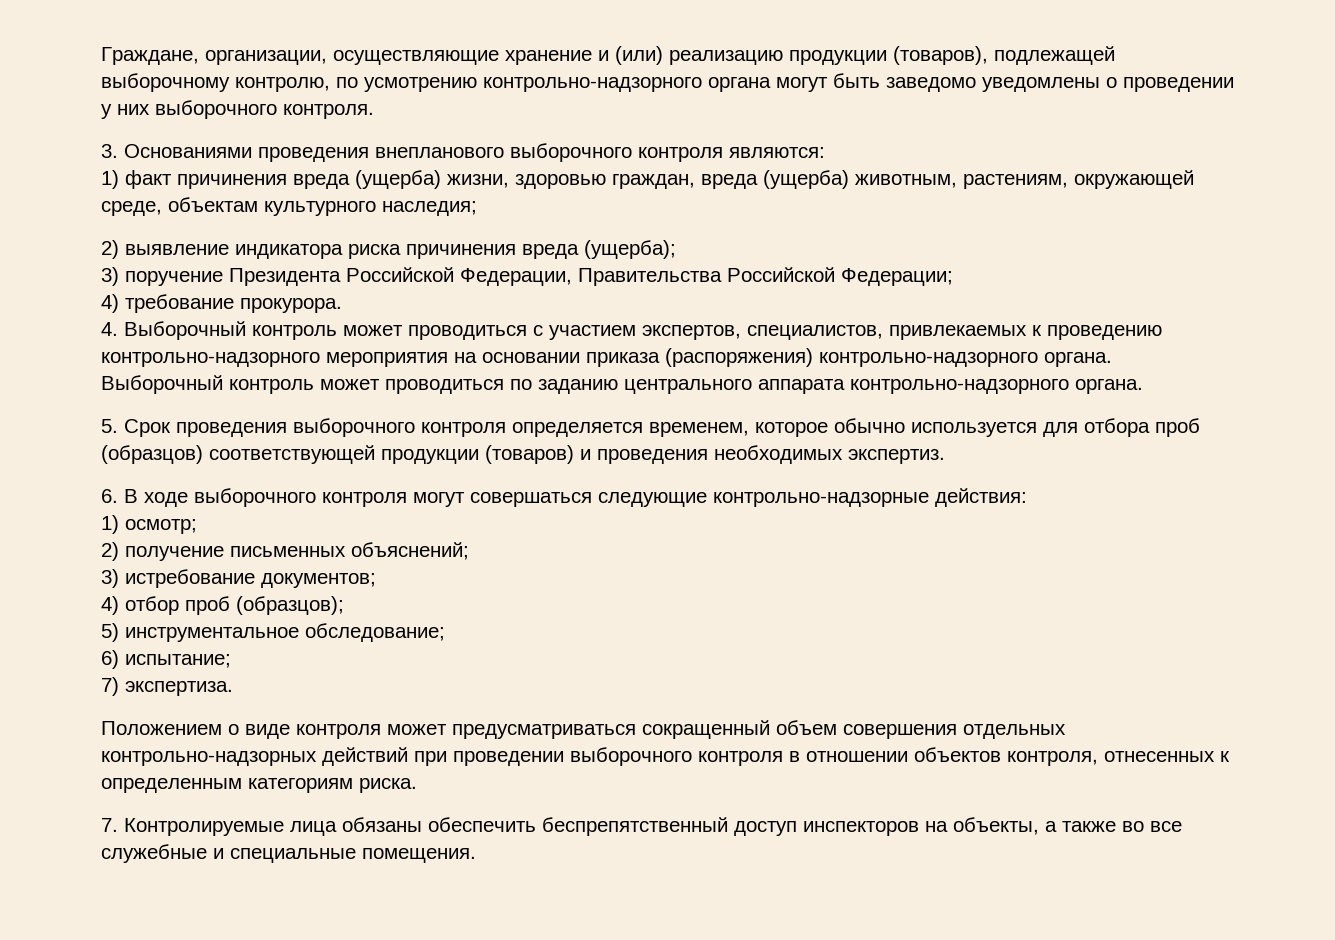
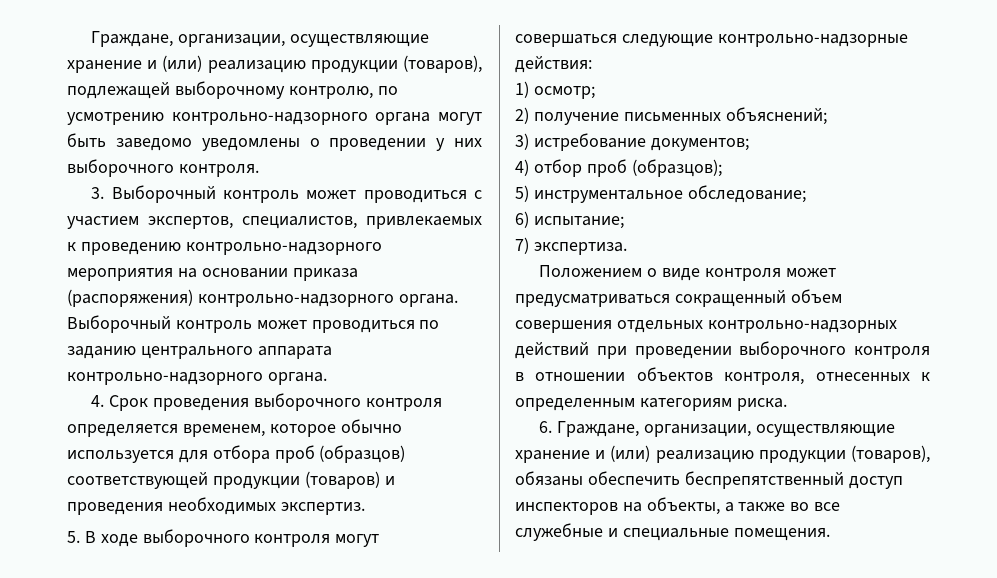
- 3. Основаниями проведения внепланового выборочного контроля являются:
- 1) факт причинения вреда (ущерба) жизни, здоровью граждан, вреда (ущерба) животным, растениям, окружающей среде, объектам культурного наследия;
- 2) выявление индикатора риска причинения вреда (ущерба);
- 3) поручение Президента Российской Федерации, Правительства Российской Федерации;
- 4) требование прокурора.
- 4. Выборочный контроль может проводиться с участием экспертов, специалистов, привлекаемых к проведению контрольно-надзорного мероприятия на основании приказа (распоряжения) контрольно-надзорного органа.
+ 3. Выборочный контроль может проводиться с участием экспертов, специалистов, привлекаемых к проведению контрольно-надзорного мероприятия на основании приказа (распоряжения) контрольно-надзорного органа.
- 5. Срок проведения выборочного контроля определяется временем, которое обычно используется для отбора проб (образцов) соответствующей продукции (товаров) и проведения необходимых экспертиз.
+ 4. Срок проведения выборочного контроля определяется временем, которое обычно используется для отбора проб (образцов) соответствующей продукции (товаров) и проведения необходимых экспертиз.
- 6. В ходе выборочного контроля могут совершаться следующие контрольно-надзорные действия:
+ 5. В ходе выборочного контроля могут совершаться следующие контрольно-надзорные действия:
- 7. Контролируемые лица обязаны обеспечить беспрепятственный доступ инспекторов на объекты, а также во все служебные и специальные помещения.
+ 6. Граждане, организации, осуществляющие хранение и (или) реализацию продукции (товаров), обязаны обеспечить беспрепятственный доступ инспекторов на объекты, а также во все служебные и специальные помещения.

